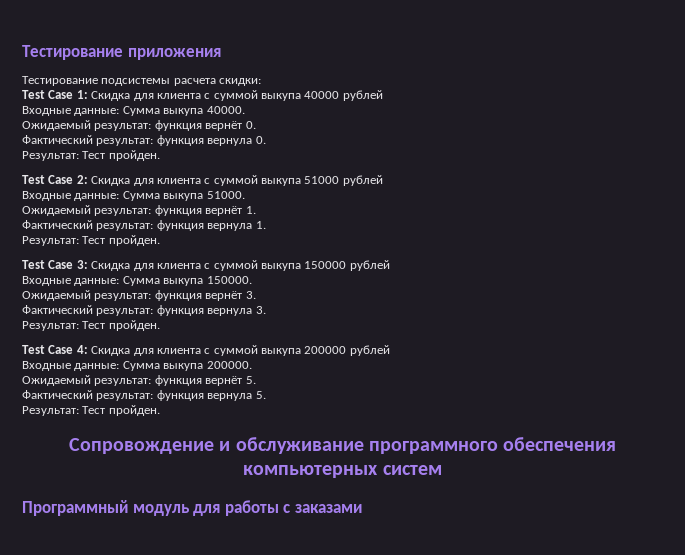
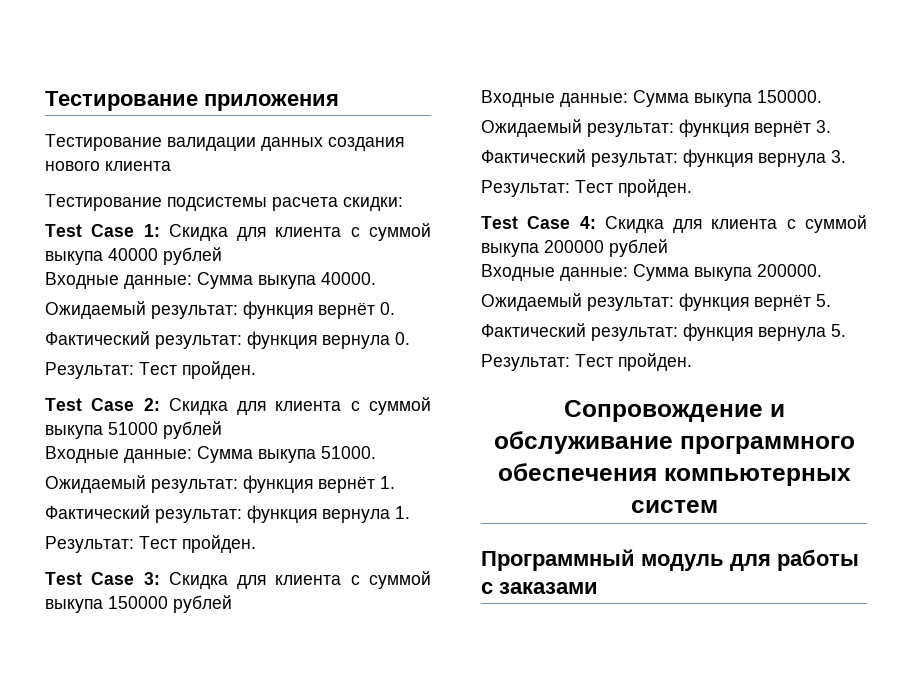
+ Тестирование валидации данных создания нового клиента

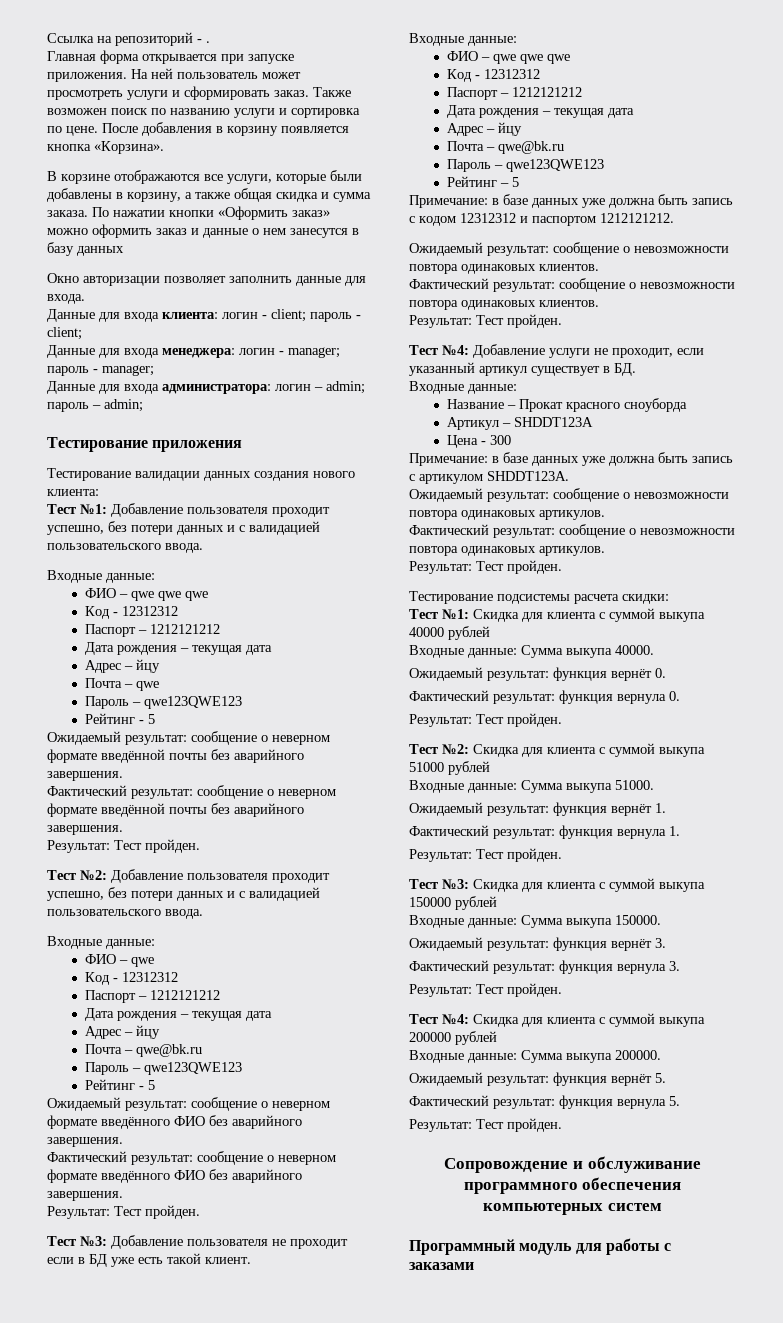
+ Ссылка на репозиторий - .
+ Главная форма открывается при запуске приложения. На ней пользователь может просмотреть услуги и сформировать заказ. Также возможен поиск по названию услуги и сортировка по цене. После добавления в корзину появляется кнопка «Корзина».
+ В корзине отображаются все услуги, которые были добавлены в корзину, а также общая скидка и сумма заказа. По нажатии кнопки «Оформить заказ» можно оформить заказ и данные о нем занесутся в базу данных
+ Окно авторизации позволяет заполнить данные для входа.
+ Данные для входа клиента: логин - client; пароль - client;
+ Данные для входа менеджера: логин - manager; пароль - manager;
+ Данные для входа администратора: логин – admin; пароль – admin;
- Тестирование валидации данных создания нового клиента
+ Тестирование валидации данных создания нового клиента:
+ Тест №1: Добавление пользователя проходит успешно, без потери данных и с валидацией пользовательского ввода.
+ Входные данные:
+ ФИО – qwe qwe qwe
+ Код - 12312312
+ Паспорт – 1212121212
+ Дата рождения – текущая дата
+ Адрес – йцу
+ Почта – qwe
+ Пароль – qwe123QWE123
+ Рейтинг - 5
+ Ожидаемый результат: сообщение о неверном формате введённой почты без аварийного завершения.
+ Фактический результат: сообщение о неверном формате введённой почты без аварийного завершения.
+ Результат: Тест пройден.
+ Тест №2: Добавление пользователя проходит успешно, без потери данных и с валидацией пользовательского ввода.
+ Входные данные:
+ ФИО – qwe
+ Код - 12312312
+ Паспорт – 1212121212
+ Дата рождения – текущая дата
+ Адрес – йцу
+ Почта – qwe@bk.ru
+ Пароль – qwe123QWE123
+ Рейтинг - 5
+ Ожидаемый результат: сообщение о неверном формате введённого ФИО без аварийного завершения.
+ Фактический результат: сообщение о неверном формате введённого ФИО без аварийного завершения.
+ Результат: Тест пройден.
+ Тест №3: Добавление пользователя не проходит если в БД уже есть такой клиент.
+ Входные данные:
+ ФИО – qwe qwe qwe
+ Код - 12312312
+ Паспорт – 1212121212
+ Дата рождения – текущая дата
+ Адрес – йцу
+ Почта – qwe@bk.ru
+ Пароль – qwe123QWE123
+ Рейтинг – 5
+ Примечание: в базе данных уже должна быть запись с кодом 12312312 и паспортом 1212121212.
+ Ожидаемый результат: сообщение о невозможности повтора одинаковых клиентов.
+ Фактический результат: сообщение о невозможности повтора одинаковых клиентов.
+ Результат: Тест пройден.
+ Тест №4: Добавление услуги не проходит, если указанный артикул существует в БД.
+ Входные данные:
+ Название – Прокат красного сноуборда
+ Артикул – SHDDT123A
+ Цена - 300
+ Примечание: в базе данных уже должна быть запись с артикулом SHDDT123A.
+ Ожидаемый результат: сообщение о невозможности повтора одинаковых артикулов.
+ Фактический результат: сообщение о невозможности повтора одинаковых артикулов.
+ Результат: Тест пройден.
- Test Case 1: Скидка для клиента с суммой выкупа 40000 рублей
+ Тест №1: Скидка для клиента с суммой выкупа 40000 рублей
- Test Case 2: Скидка для клиента с суммой выкупа 51000 рублей
+ Тест №2: Скидка для клиента с суммой выкупа 51000 рублей
- Test Case 3: Скидка для клиента с суммой выкупа 150000 рублей
+ Тест №3: Скидка для клиента с суммой выкупа 150000 рублей
- Test Case 4: Скидка для клиента с суммой выкупа 200000 рублей
+ Тест №4: Скидка для клиента с суммой выкупа 200000 рублей

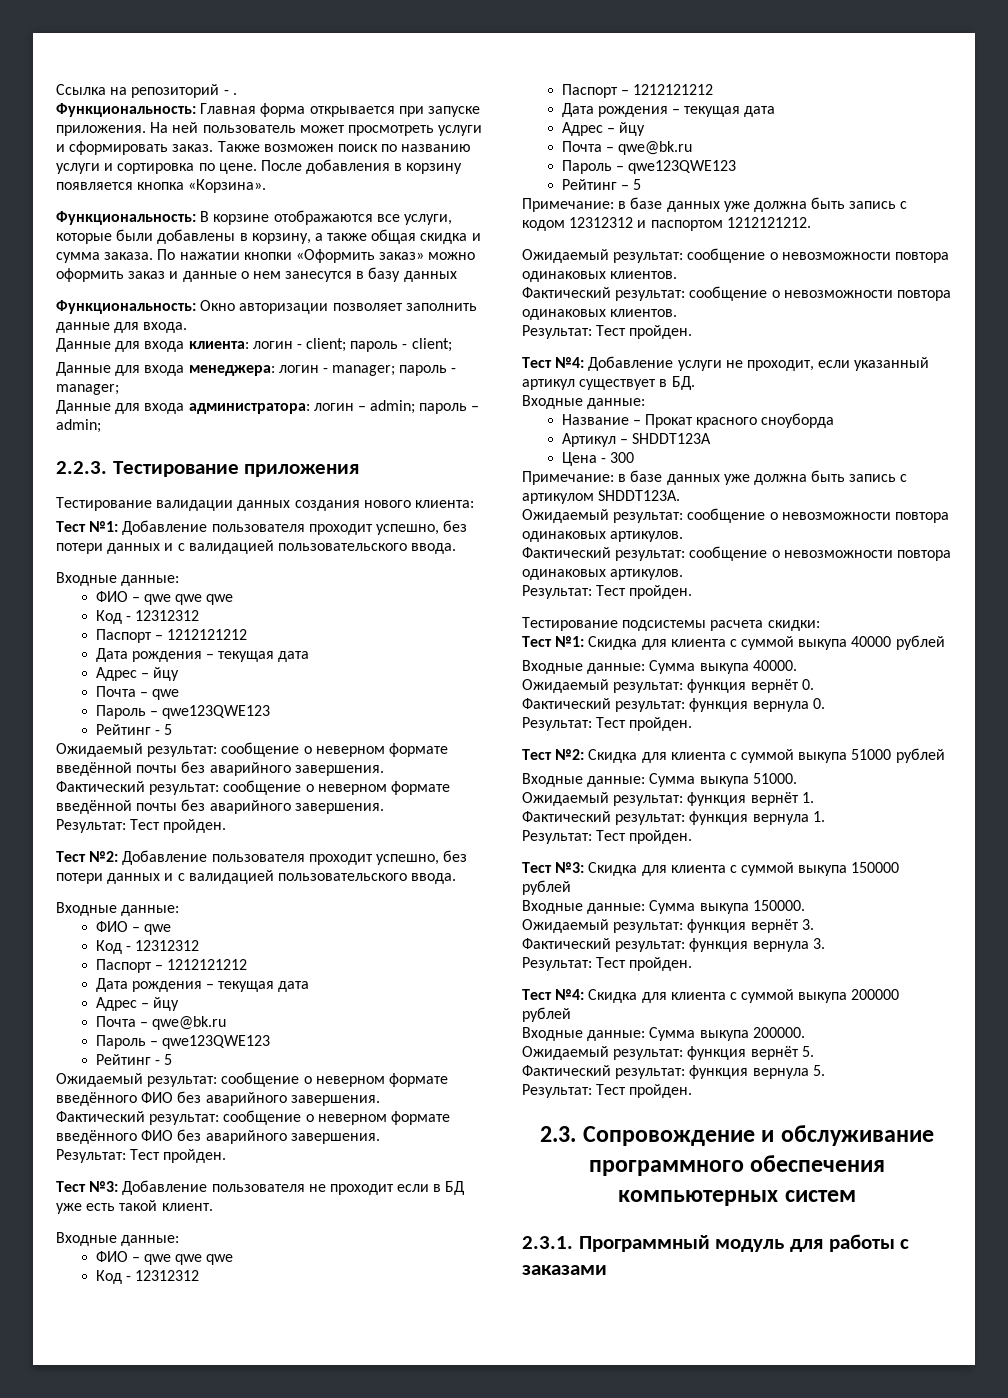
- Главная форма открывается при запуске приложения.
+ Функциональность: Главная форма открывается при запуске приложения.
- В корзине отображаются все услуги, которые были добавлены в корзину, а также общая скидка и сумма заказа.
+ Функциональность: В корзине отображаются все услуги, которые были добавлены в корзину, а также общая скидка и сумма заказа.
- Окно авторизации позволяет заполнить данные для входа.
+ Функциональность: Окно авторизации позволяет заполнить данные для входа.
- Тестирование приложения
+ 2.2.3. Тестирование приложения
- Сопровождение и обслуживание программного обеспечения компьютерных систем
+ 2.3. Сопровождение и обслуживание программного обеспечения компьютерных систем
- Программный модуль для работы с заказами
+ 2.3.1. Программный модуль для работы с заказами

